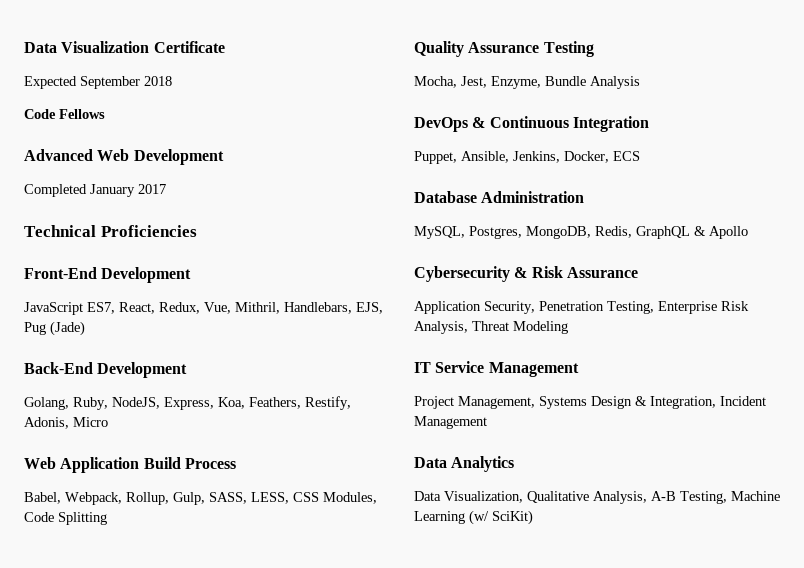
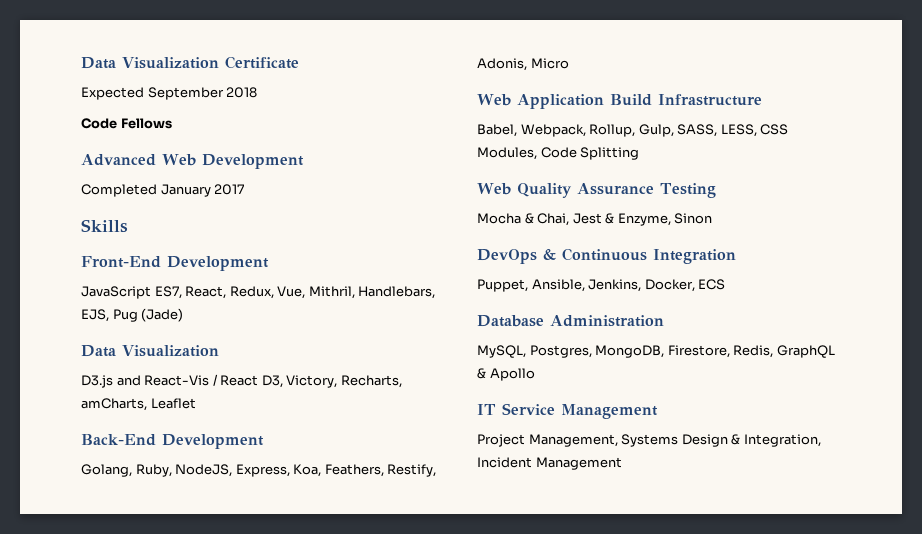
- Technical Proficiencies
+ Skills
  JavaScript ES7, React, Redux, Vue, Mithril, Handlebars, EJS, Pug (Jade)
+ Data Visualization
+ D3.js and React-Vis / React D3, Victory, Recharts, amCharts, Leaflet
- Web Application Build Process
+ Web Application Build Infrastructure
- Quality Assurance Testing
+ Web Quality Assurance Testing
- Mocha, Jest, Enzyme, Bundle Analysis
+ Mocha & Chai, Jest & Enzyme, Sinon
- MySQL, Postgres, MongoDB, Redis, GraphQL & Apollo
+ MySQL, Postgres, MongoDB, Firestore, Redis, GraphQL & Apollo
- Cybersecurity & Risk Assurance
- Application Security, Penetration Testing, Enterprise Risk Analysis, Threat Modeling
- Data Analytics
- Data Visualization, Qualitative Analysis, A-B Testing, Machine Learning (w/ SciKit)

